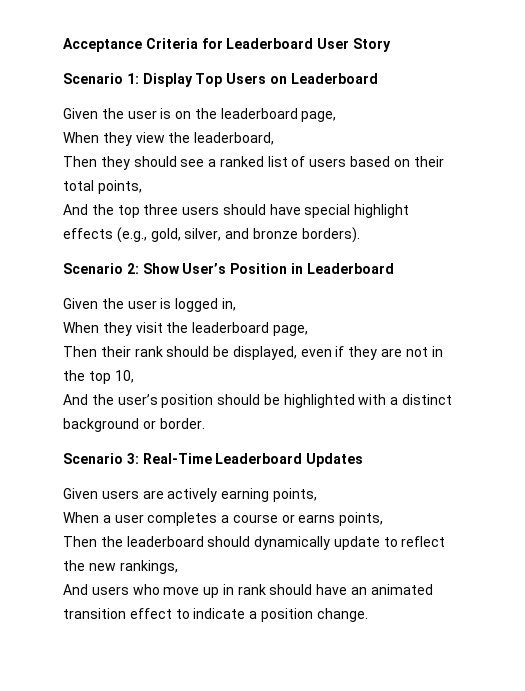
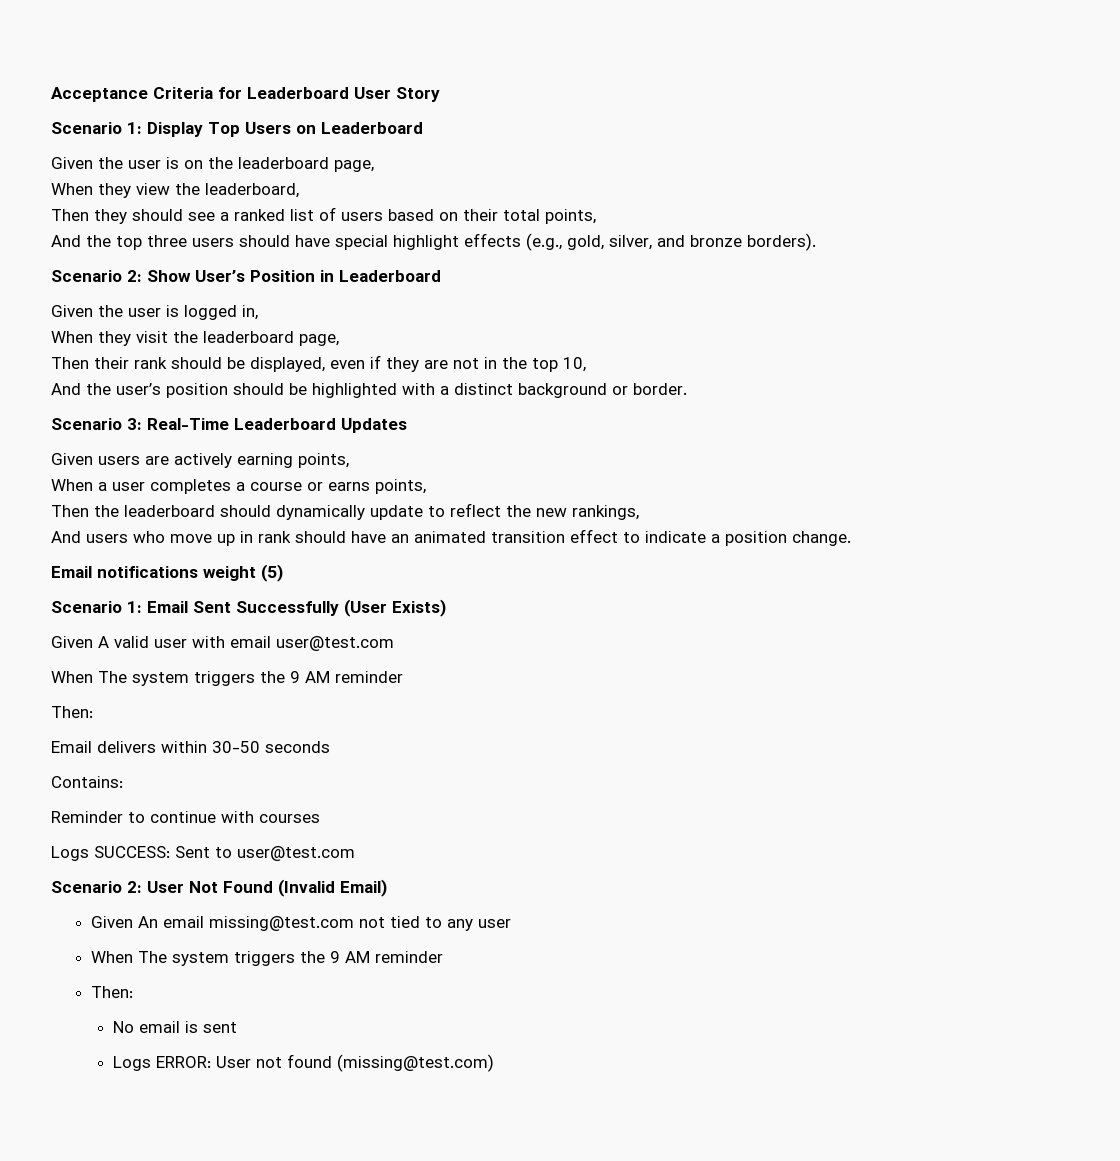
+ Email notifications weight (5)
+ Scenario 1: Email Sent Successfully (User Exists)
+ Given A valid user with email user@test.com
+ When The system triggers the 9 AM reminder
+ Then:
+ Email delivers within 30-50 seconds
+ Contains:
+ Reminder to continue with courses
+ Logs SUCCESS: Sent to user@test.com
+ Scenario 2: User Not Found (Invalid Email)
+ Given An email missing@test.com not tied to any user
+ When The system triggers the 9 AM reminder
+ Then:
+ No email is sent
+ Logs ERROR: User not found (missing@test.com)

